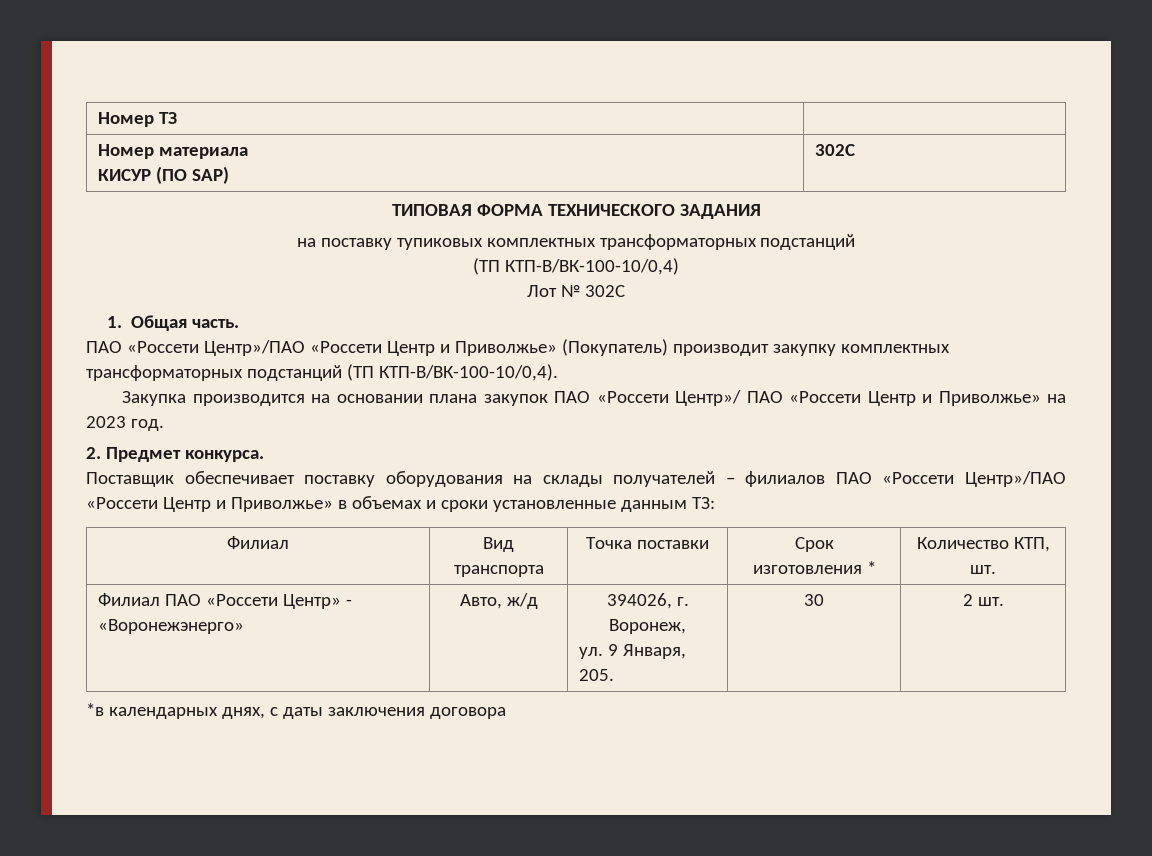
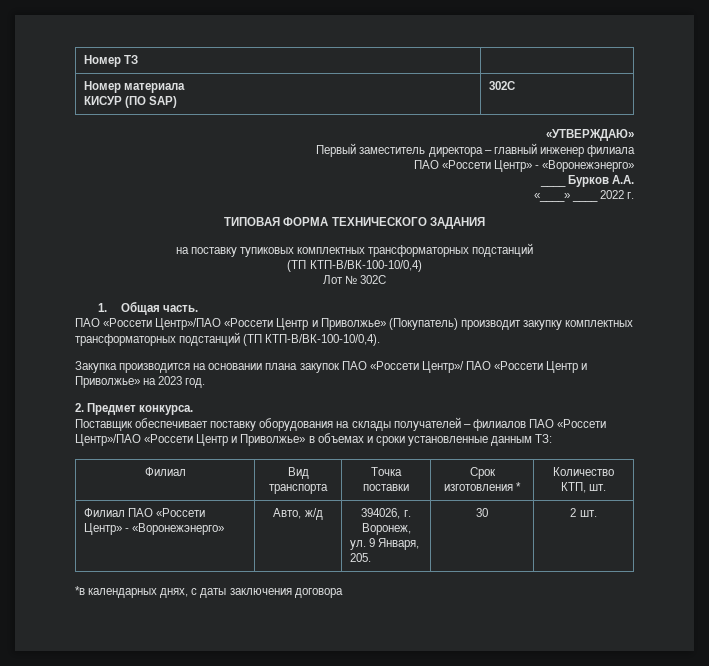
+ «УТВЕРЖДАЮ»
+ Первый заместитель директора – главный инженер филиала
+ ПАО «Россети Центр» - «Воронежэнерго»
+ ____ Бурков А.А.
+ «____» ____ 2022 г.

